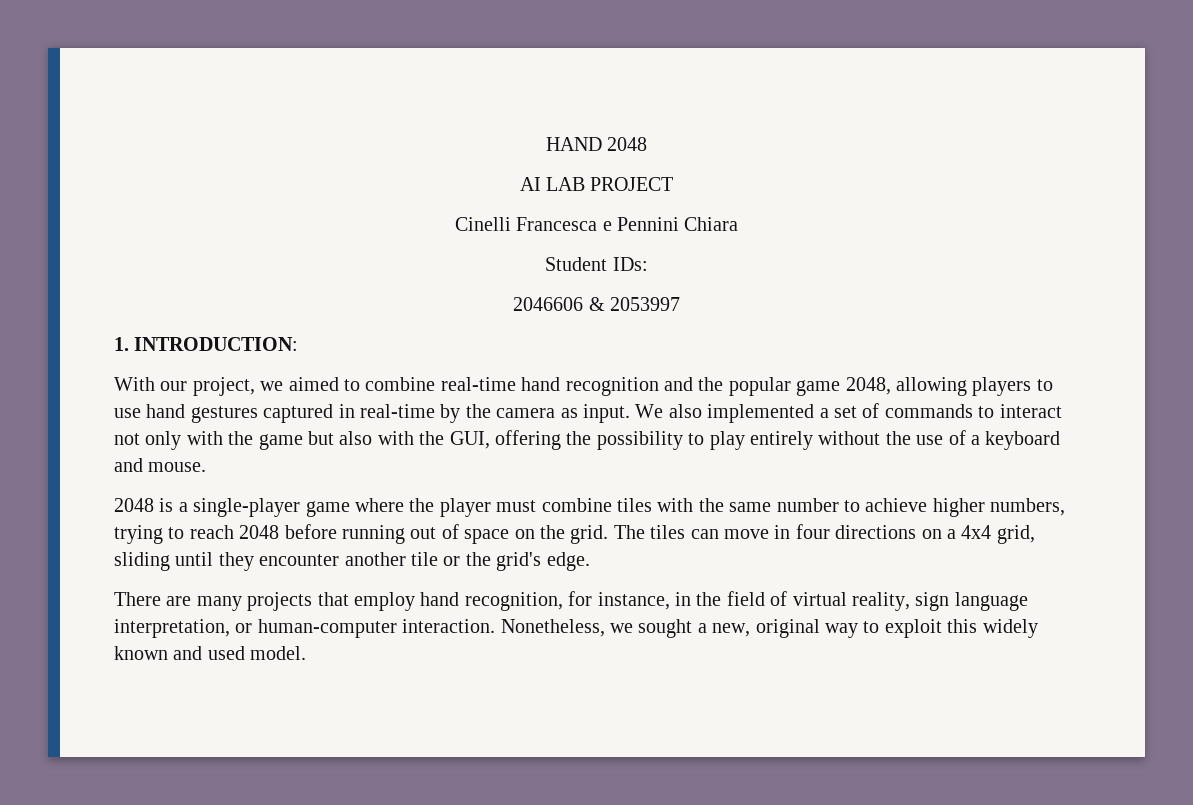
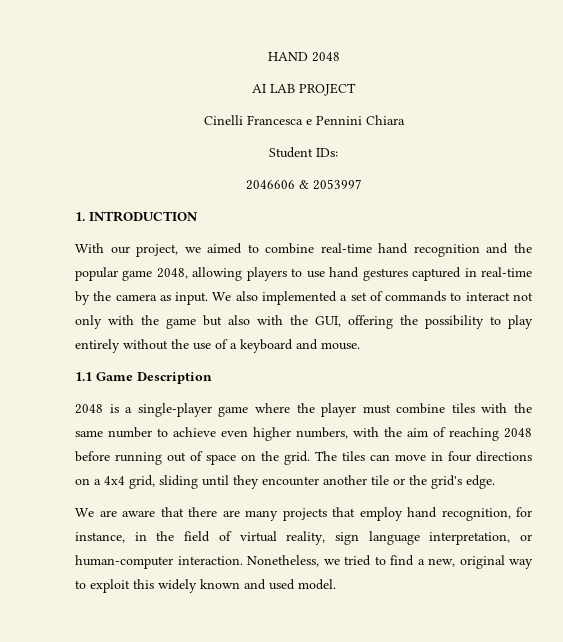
- 1. INTRODUCTION:
+ 1. INTRODUCTION
+ 1.1 Game Description
- 2048 is a single-player game where the player must combine tiles with the same number to achieve higher numbers, trying to reach 2048 before running out of space on the grid.
+ 2048 is a single-player game where the player must combine tiles with the same number to achieve even higher numbers, with the aim of reaching 2048 before running out of space on the grid.
- There are many projects that employ hand recognition, for instance, in the field of virtual reality, sign language interpretation, or human-computer interaction.
+ We are aware that there are many projects that employ hand recognition, for instance, in the field of virtual reality, sign language interpretation, or human-computer interaction.
- Nonetheless, we sought a new, original way to exploit this widely known and used model.
+ Nonetheless, we tried to find a new, original way to exploit this widely known and used model.

